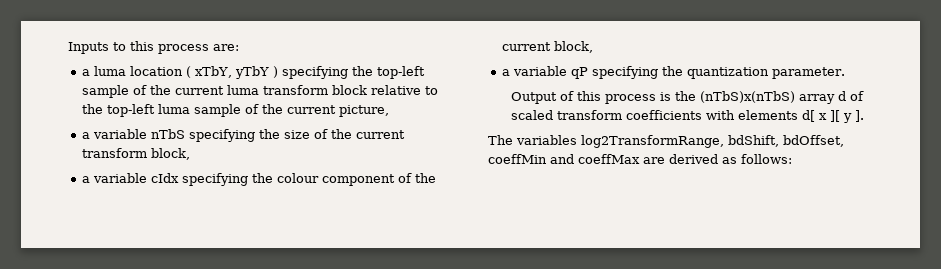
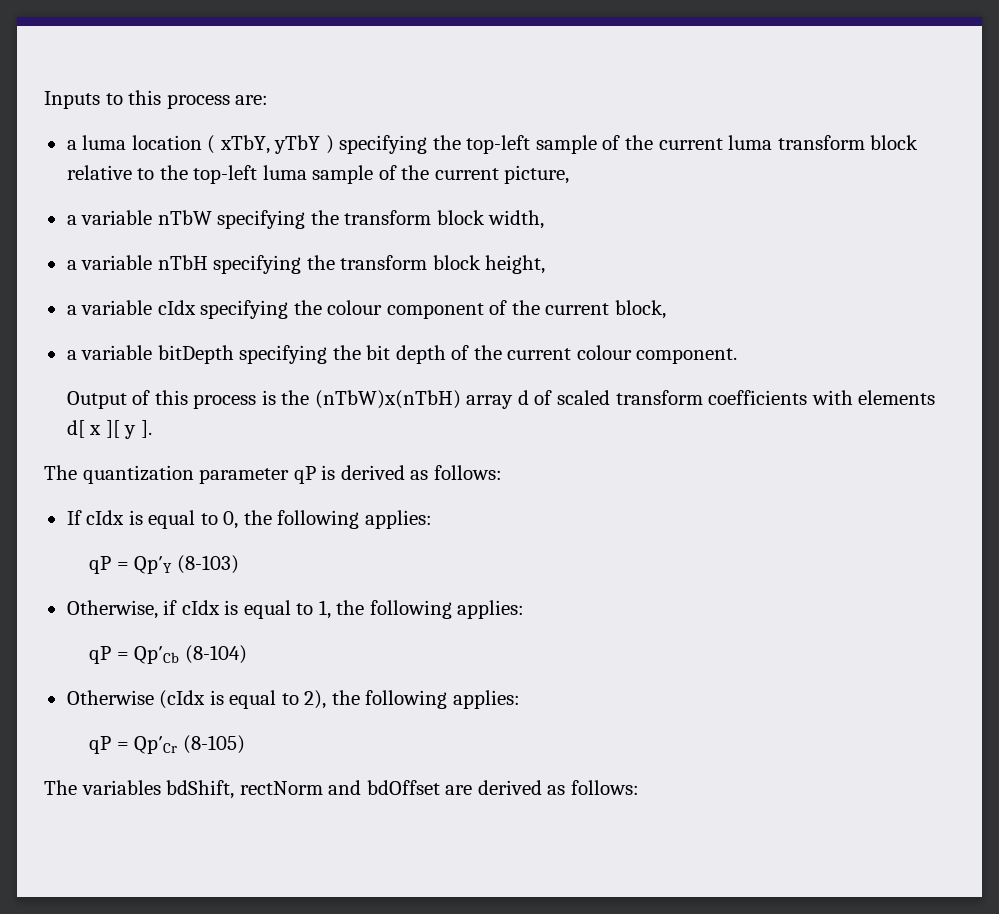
- a variable nTbS specifying the size of the current transform block,
+ a variable nTbW specifying the transform block width,
+ a variable nTbH specifying the transform block height,
- a variable qP specifying the quantization parameter.
+ a variable bitDepth specifying the bit depth of the current colour component.
- Output of this process is the (nTbS)x(nTbS) array d of scaled transform coefficients with elements d[ x ][ y ].
+ Output of this process is the (nTbW)x(nTbH) array d of scaled transform coefficients with elements d[ x ][ y ].
- The variables log2TransformRange, bdShift, bdOffset, coeffMin and coeffMax are derived as follows:
+ The quantization parameter qP is derived as follows:
+ If cIdx is equal to 0, the following applies:
+ qP = Qp′Y (8-103)
+ Otherwise, if cIdx is equal to 1, the following applies:
+ qP = Qp′Cb (8-104)
+ Otherwise (cIdx is equal to 2), the following applies:
+ qP = Qp′Cr (8-105)
+ The variables bdShift, rectNorm and bdOffset are derived as follows:

